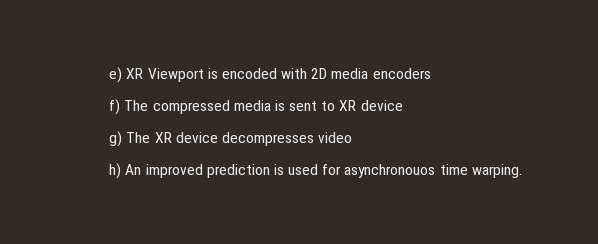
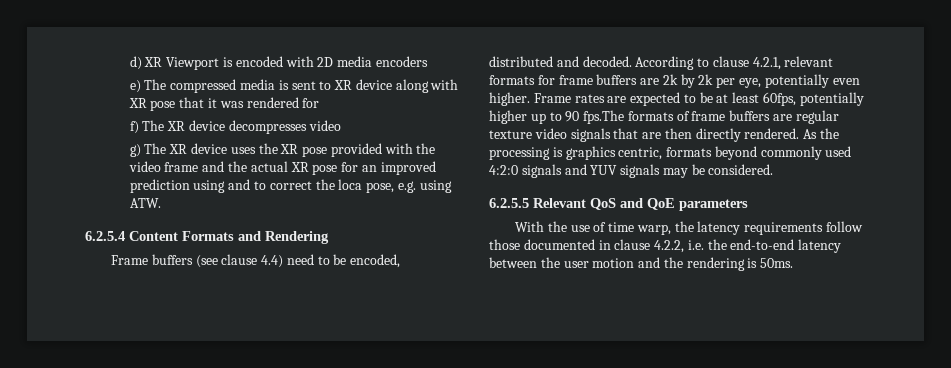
- e) XR Viewport is encoded with 2D media encoders
+ d) XR Viewport is encoded with 2D media encoders
- f) The compressed media is sent to XR device
- g) The XR device decompresses video
+ e) The compressed media is sent to XR device along with XR pose that it was rendered for
+ f) The XR device decompresses video
- h) An improved prediction is used for asynchronouos time warping.
+ g) The XR device uses the XR pose provided with the video frame and the actual XR pose for an improved prediction using and to correct the loca pose, e.g. using ATW.
+ 6.2.5.4 Content Formats and Rendering
+ Frame buffers (see clause 4.4) need to be encoded, distributed and decoded. According to clause 4.2.1, relevant formats for frame buffers are 2k by 2k per eye, potentially even higher. Frame rates are expected to be at least 60fps, potentially higher up to 90 fps.The formats of frame buffers are regular texture video signals that are then directly rendered. As the processing is graphics centric, formats beyond commonly used 4:2:0 signals and YUV signals may be considered.
+ 6.2.5.5 Relevant QoS and QoE parameters
+ With the use of time warp, the latency requirements follow those documented in clause 4.2.2, i.e. the end-to-end latency between the user motion and the rendering is 50ms.

